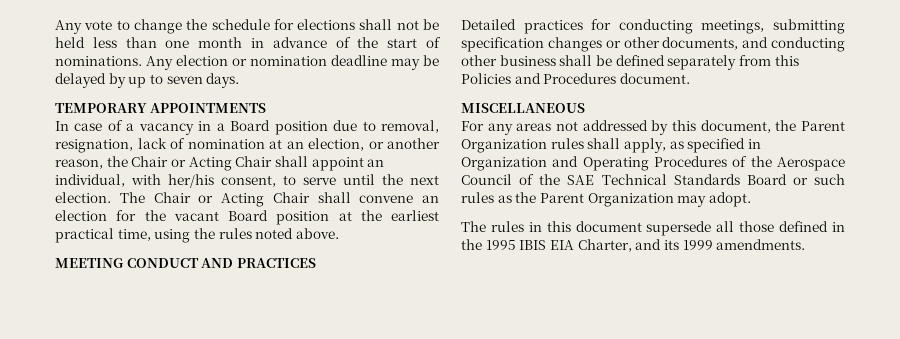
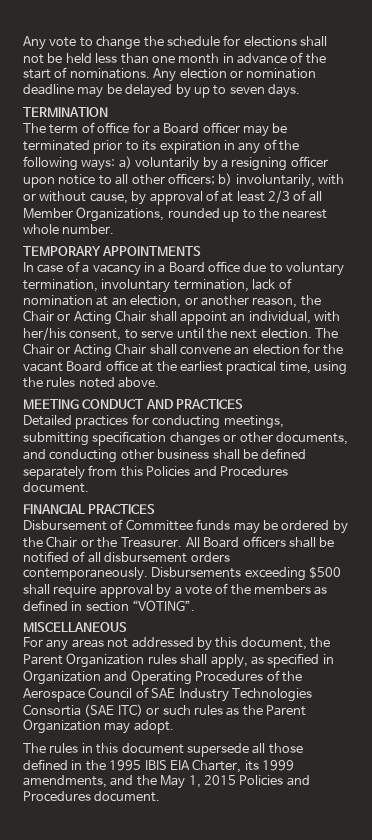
+ TERMINATION
+ The term of office for a Board officer may be terminated prior to its expiration in any of the following ways: a) voluntarily by a resigning officer upon notice to all other officers; b) involuntarily, with or without cause, by approval of at least 2/3 of all Member Organizations, rounded up to the nearest whole number.
- In case of a vacancy in a Board position due to removal, resignation, lack of nomination at an election, or another reason, the Chair or Acting Chair shall appoint an individual, with her/his consent, to serve until the next election.
+ In case of a vacancy in a Board office due to voluntary termination, involuntary termination, lack of nomination at an election, or another reason, the Chair or Acting Chair shall appoint an individual, with her/his consent, to serve until the next election.
- The Chair or Acting Chair shall convene an election for the vacant Board position at the earliest practical time, using the rules noted above.
+ The Chair or Acting Chair shall convene an election for the vacant Board office at the earliest practical time, using the rules noted above.
+ FINANCIAL PRACTICES
+ Disbursement of Committee funds may be ordered by the Chair or the Treasurer. All Board officers shall be notified of all disbursement orders contemporaneously. Disbursements exceeding $500 shall require approval by a vote of the members as defined in section “VOTING”.
- For any areas not addressed by this document, the Parent Organization rules shall apply, as specified in Organization and Operating Procedures of the Aerospace Council of the SAE Technical Standards Board or such rules as the Parent Organization may adopt.
+ For any areas not addressed by this document, the Parent Organization rules shall apply, as specified in Organization and Operating Procedures of the Aerospace Council of SAE Industry Technologies Consortia (SAE ITC) or such rules as the Parent Organization may adopt.
- The rules in this document supersede all those defined in the 1995 IBIS EIA Charter, and its 1999 amendments.
+ The rules in this document supersede all those defined in the 1995 IBIS EIA Charter, its 1999 amendments, and the May 1, 2015 Policies and Procedures document.

